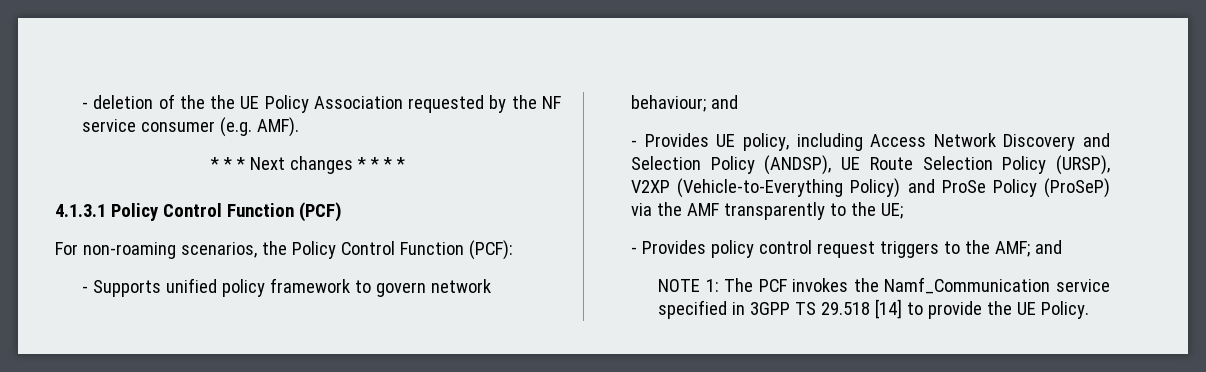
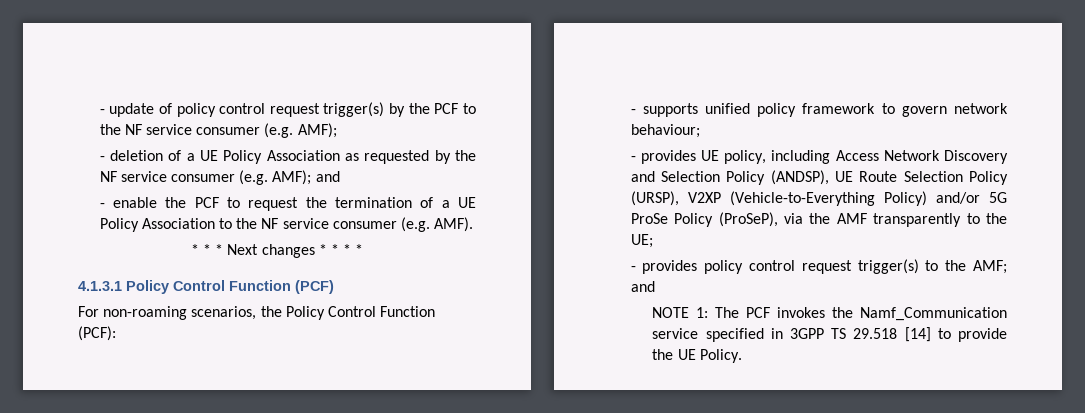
- - deletion of the the UE Policy Association requested by the NF service consumer (e.g. AMF).
+ - update of policy control request trigger(s) by the PCF to the NF service consumer (e.g. AMF);
+ - deletion of a UE Policy Association as requested by the NF service consumer (e.g. AMF); and
+ - enable the PCF to request the termination of a UE Policy Association to the NF service consumer (e.g. AMF).
- - Supports unified policy framework to govern network behaviour; and
- - Provides UE policy, including Access Network Discovery and Selection Policy (ANDSP), UE Route Selection Policy (URSP), V2XP (Vehicle-to-Everything Policy) and ProSe Policy (ProSeP) via the AMF transparently to the UE;
+ - supports unified policy framework to govern network behaviour;
+ - provides UE policy, including Access Network Discovery and Selection Policy (ANDSP), UE Route Selection Policy (URSP), V2XP (Vehicle-to-Everything Policy) and/or 5G ProSe Policy (ProSeP), via the AMF transparently to the UE;
- - Provides policy control request triggers to the AMF; and
+ - provides policy control request trigger(s) to the AMF; and

